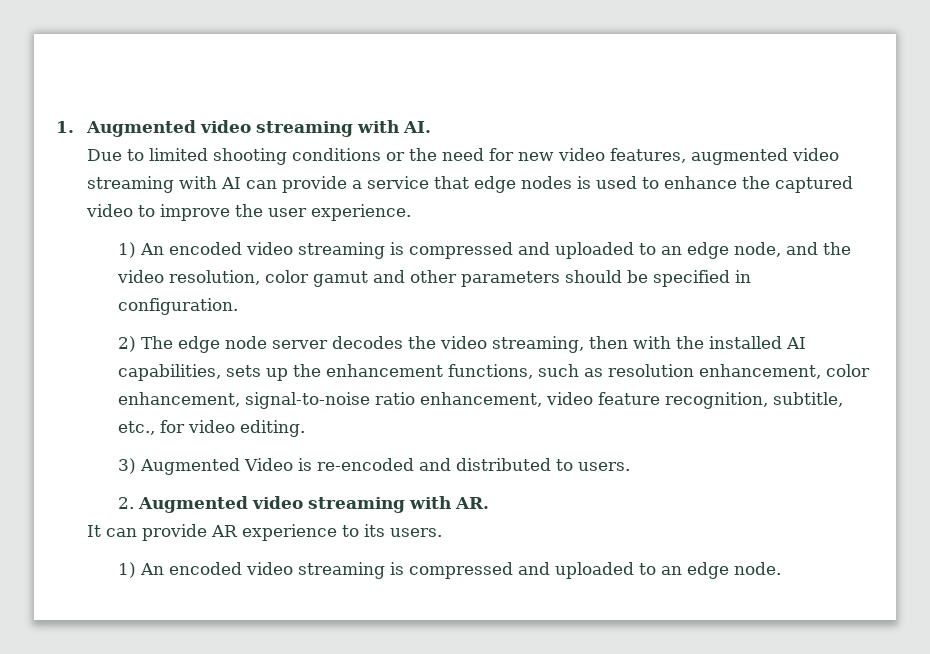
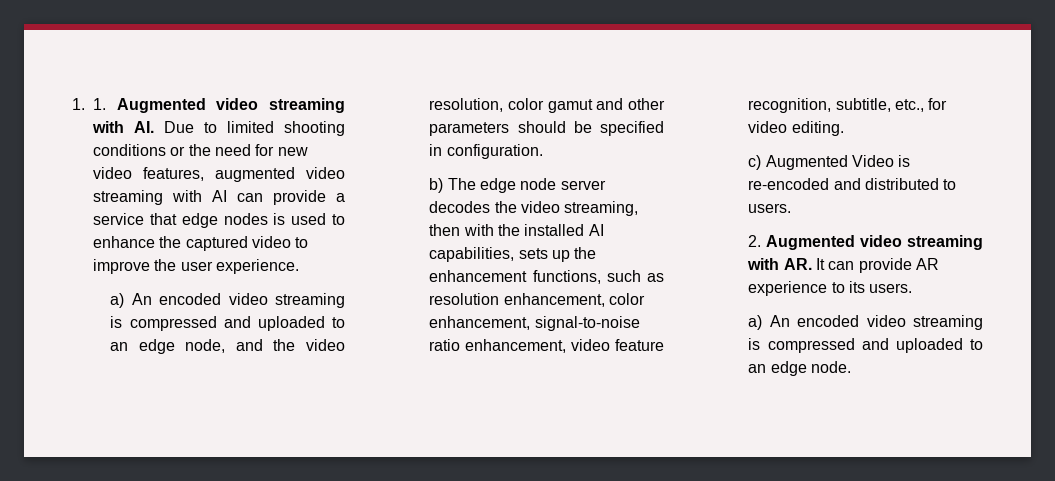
- 1. Augmented video streaming with AI.
- Due to limited shooting conditions or the need for new video features, augmented video streaming with AI can provide a service that edge nodes is used to enhance the captured video to improve the user experience.
+ 1. 1. Augmented video streaming with AI. Due to limited shooting conditions or the need for new video features, augmented video streaming with AI can provide a service that edge nodes is used to enhance the captured video to improve the user experience.
- 1) An encoded video streaming is compressed and uploaded to an edge node, and the video resolution, color gamut and other parameters should be specified in configuration.
+ a) An encoded video streaming is compressed and uploaded to an edge node, and the video resolution, color gamut and other parameters should be specified in configuration.
- 2) The edge node server decodes the video streaming, then with the installed AI capabilities, sets up the enhancement functions, such as resolution enhancement, color enhancement, signal-to-noise ratio enhancement, video feature recognition, subtitle, etc., for video editing.
+ b) The edge node server decodes the video streaming, then with the installed AI capabilities, sets up the enhancement functions, such as resolution enhancement, color enhancement, signal-to-noise ratio enhancement, video feature recognition, subtitle, etc., for video editing.
- 3) Augmented Video is re-encoded and distributed to users.
+ c) Augmented Video is re-encoded and distributed to users.
- 2. Augmented video streaming with AR.
- It can provide AR experience to its users.
+ 2. Augmented video streaming with AR. It can provide AR experience to its users.
- 1) An encoded video streaming is compressed and uploaded to an edge node.
+ a) An encoded video streaming is compressed and uploaded to an edge node.

